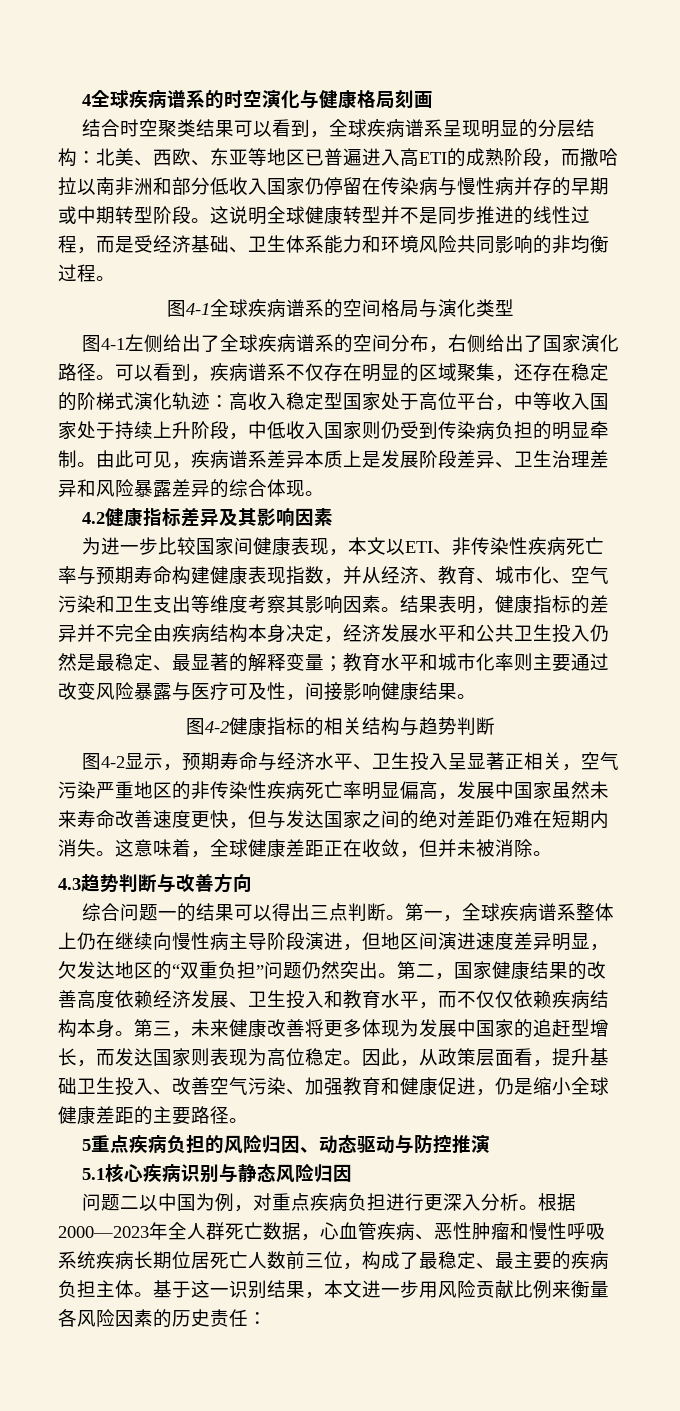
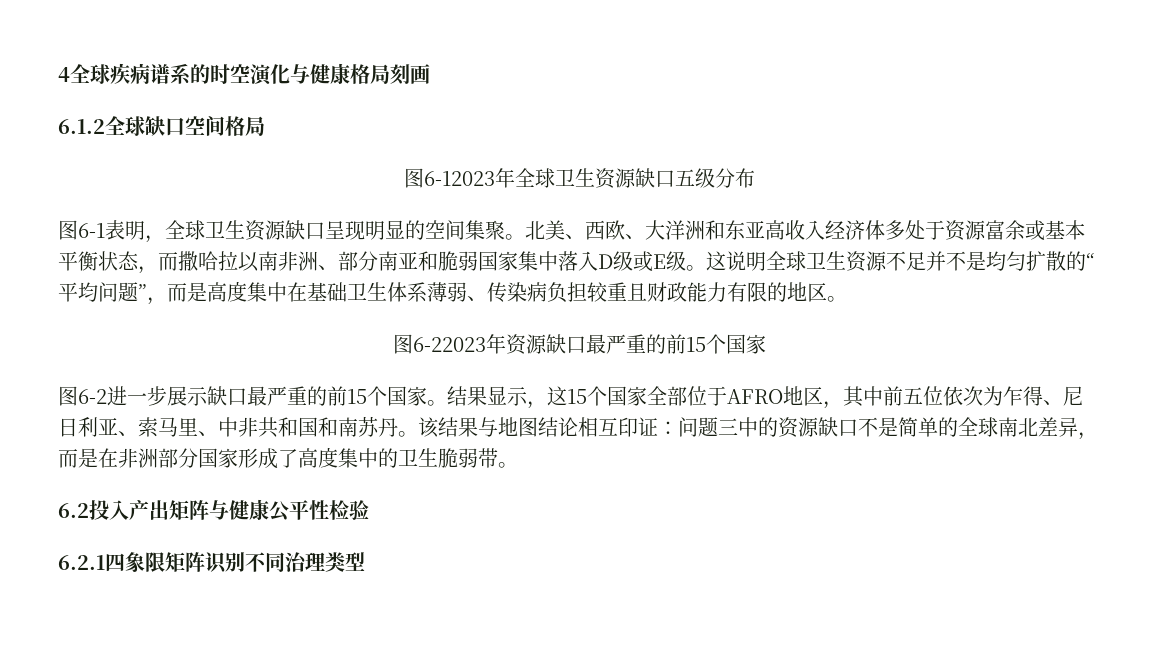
- 结合时空聚类结果可以看到，全球疾病谱系呈现明显的分层结构：北美、西欧、东亚等地区已普遍进入高ETI的成熟阶段，而撒哈拉以南非洲和部分低收入国家仍停留在传染病与慢性病并存的早期或中期转型阶段。这说明全球健康转型并不是同步推进的线性过程，而是受经济基础、卫生体系能力和环境风险共同影响的非均衡过程。
- 图4-1全球疾病谱系的空间格局与演化类型
- 图4-1左侧给出了全球疾病谱系的空间分布，右侧给出了国家演化路径。可以看到，疾病谱系不仅存在明显的区域聚集，还存在稳定的阶梯式演化轨迹：高收入稳定型国家处于高位平台，中等收入国家处于持续上升阶段，中低收入国家则仍受到传染病负担的明显牵制。由此可见，疾病谱系差异本质上是发展阶段差异、卫生治理差异和风险暴露差异的综合体现。
- 4.2健康指标差异及其影响因素
- 为进一步比较国家间健康表现，本文以ETI、非传染性疾病死亡率与预期寿命构建健康表现指数，并从经济、教育、城市化、空气污染和卫生支出等维度考察其影响因素。结果表明，健康指标的差异并不完全由疾病结构本身决定，经济发展水平和公共卫生投入仍然是最稳定、最显著的解释变量；教育水平和城市化率则主要通过改变风险暴露与医疗可及性，间接影响健康结果。
- 图4-2健康指标的相关结构与趋势判断
- 图4-2显示，预期寿命与经济水平、卫生投入呈显著正相关，空气污染严重地区的非传染性疾病死亡率明显偏高，发展中国家虽然未来寿命改善速度更快，但与发达国家之间的绝对差距仍难在短期内消失。这意味着，全球健康差距正在收敛，但并未被消除。
- 4.3趋势判断与改善方向
- 综合问题一的结果可以得出三点判断。第一，全球疾病谱系整体上仍在继续向慢性病主导阶段演进，但地区间演进速度差异明显，欠发达地区的“双重负担”问题仍然突出。第二，国家健康结果的改善高度依赖经济发展、卫生投入和教育水平，而不仅仅依赖疾病结构本身。第三，未来健康改善将更多体现为发展中国家的追赶型增长，而发达国家则表现为高位稳定。因此，从政策层面看，提升基础卫生投入、改善空气污染、加强教育和健康促进，仍是缩小全球健康差距的主要路径。
- 5重点疾病负担的风险归因、动态驱动与防控推演
- 5.1核心疾病识别与静态风险归因
- 问题二以中国为例，对重点疾病负担进行更深入分析。根据2000—2023年全人群死亡数据，心血管疾病、恶性肿瘤和慢性呼吸系统疾病长期位居死亡人数前三位，构成了最稳定、最主要的疾病负担主体。基于这一识别结果，本文进一步用风险贡献比例来衡量各风险因素的历史责任：
+ 6.1.2全球缺口空间格局
+ 图6-12023年全球卫生资源缺口五级分布
+ 图6-1表明，全球卫生资源缺口呈现明显的空间集聚。北美、西欧、大洋洲和东亚高收入经济体多处于资源富余或基本平衡状态，而撒哈拉以南非洲、部分南亚和脆弱国家集中落入D级或E级。这说明全球卫生资源不足并不是均匀扩散的“平均问题”，而是高度集中在基础卫生体系薄弱、传染病负担较重且财政能力有限的地区。
+ 图6-22023年资源缺口最严重的前15个国家
+ 图6-2进一步展示缺口最严重的前15个国家。结果显示，这15个国家全部位于AFRO地区，其中前五位依次为乍得、尼日利亚、索马里、中非共和国和南苏丹。该结果与地图结论相互印证：问题三中的资源缺口不是简单的全球南北差异，而是在非洲部分国家形成了高度集中的卫生脆弱带。
+ 6.2投入产出矩阵与健康公平性检验
+ 6.2.1四象限矩阵识别不同治理类型

